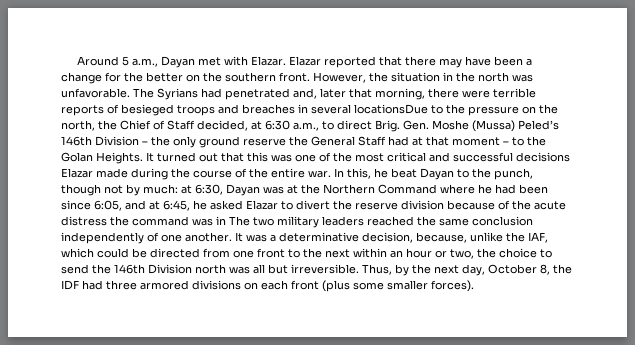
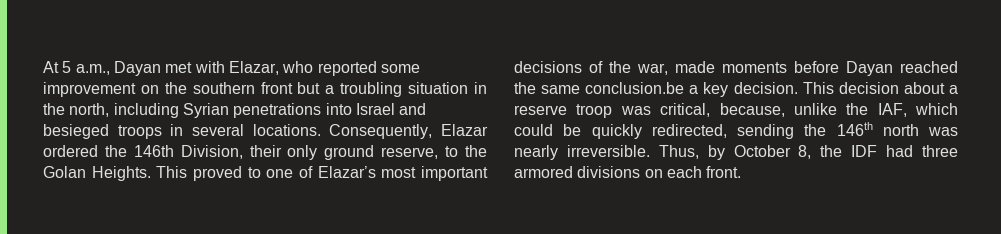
- Around 5 a.m., Dayan met with Elazar. Elazar reported that there may have been a change for the better on the southern front. However, the situation in the north was unfavorable. The Syrians had penetrated and, later that morning, there were terrible reports of besieged troops and breaches in several locationsDue to the pressure on the north, the Chief of Staff decided, at 6:30 a.m., to direct Brig. Gen. Moshe (Mussa) Peled’s 146th Division – the only ground reserve the General Staff had at that moment – to the Golan Heights. It turned out that this was one of the most critical and successful decisions Elazar made during the course of the entire war. In this, he beat Dayan to the punch, though not by much: at 6:30, Dayan was at the Northern Command where he had been since 6:05, and at 6:45, he asked Elazar to divert the reserve division because of the acute distress the command was in The two military leaders reached the same conclusion independently of one another. It was a determinative decision, because, unlike the IAF, which could be directed from one front to the next within an hour or two, the choice to send the 146th Division north was all but irreversible.
+ At 5 a.m., Dayan met with Elazar, who reported some improvement on the southern front but a troubling situation in the north, including Syrian penetrations into Israel and besieged troops in several locations. Consequently, Elazar ordered the 146th Division, their only ground reserve, to the Golan Heights. This proved to one of Elazar’s most important decisions of the war, made moments before Dayan reached the same conclusion.be a key decision. This decision about a reserve troop was critical, because, unlike the IAF, which could be quickly redirected, sending the 146th north was nearly irreversible.
- Thus, by the next day, October 8, the IDF had three armored divisions on each front (plus some smaller forces).
+ Thus, by October 8, the IDF had three armored divisions on each front.

